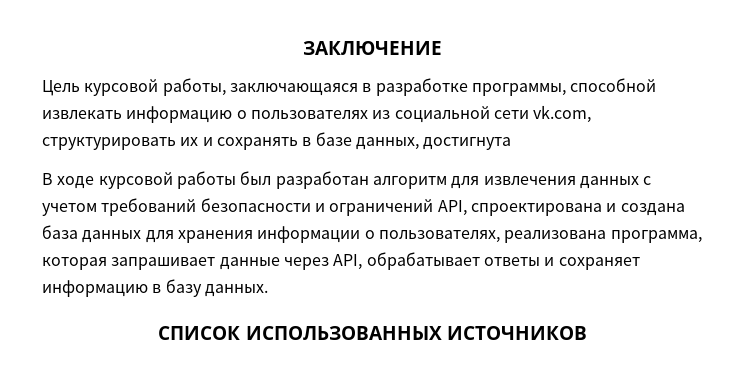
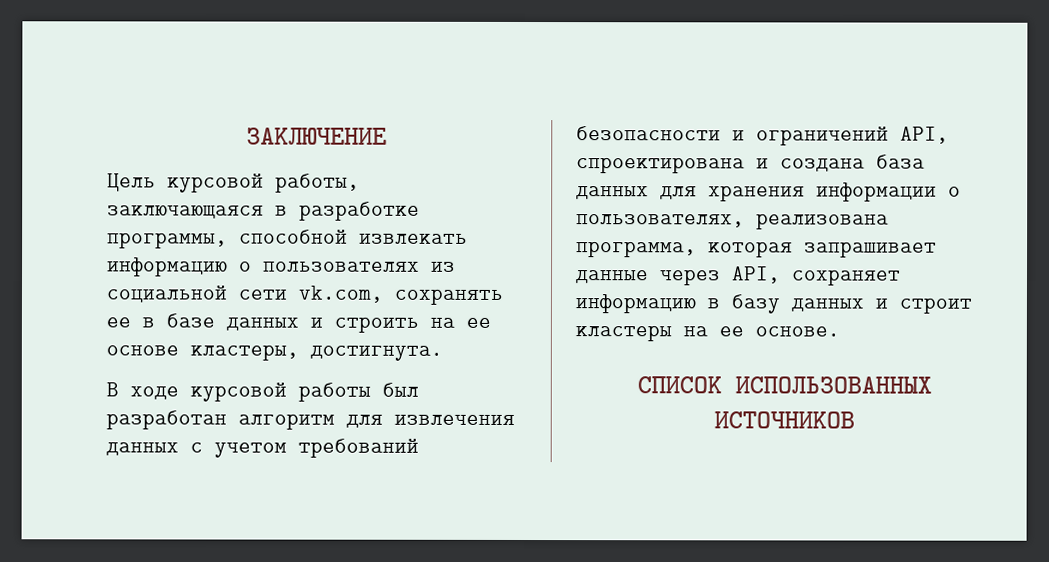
- Цель курсовой работы, заключающаяся в разработке программы, способной извлекать информацию о пользователях из социальной сети vk.com, структурировать их и сохранять в базе данных, достигнута
+ Цель курсовой работы, заключающаяся в разработке программы, способной извлекать информацию о пользователях из социальной сети vk.com, сохранять ее в базе данных и строить на ее основе кластеры, достигнута.
- В ходе курсовой работы был разработан алгоритм для извлечения данных с учетом требований безопасности и ограничений API, спроектирована и создана база данных для хранения информации о пользователях, реализована программа, которая запрашивает данные через API, обрабатывает ответы и сохраняет информацию в базу данных.
+ В ходе курсовой работы был разработан алгоритм для извлечения данных с учетом требований безопасности и ограничений API, спроектирована и создана база данных для хранения информации о пользователях, реализована программа, которая запрашивает данные через API, сохраняет информацию в базу данных и строит кластеры на ее основе.

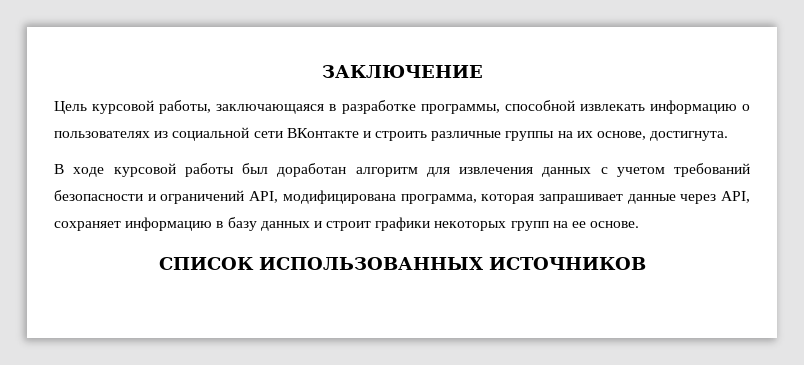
- Цель курсовой работы, заключающаяся в разработке программы, способной извлекать информацию о пользователях из социальной сети vk.com, сохранять ее в базе данных и строить на ее основе кластеры, достигнута.
+ Цель курсовой работы, заключающаяся в разработке программы, способной извлекать информацию о пользователях из социальной сети ВКонтакте и строить различные группы на их основе, достигнута.
- В ходе курсовой работы был разработан алгоритм для извлечения данных с учетом требований безопасности и ограничений API, спроектирована и создана база данных для хранения информации о пользователях, реализована программа, которая запрашивает данные через API, сохраняет информацию в базу данных и строит кластеры на ее основе.
+ В ходе курсовой работы был доработан алгоритм для извлечения данных с учетом требований безопасности и ограничений API, модифицирована программа, которая запрашивает данные через API, сохраняет информацию в базу данных и строит графики некоторых групп на ее основе.

